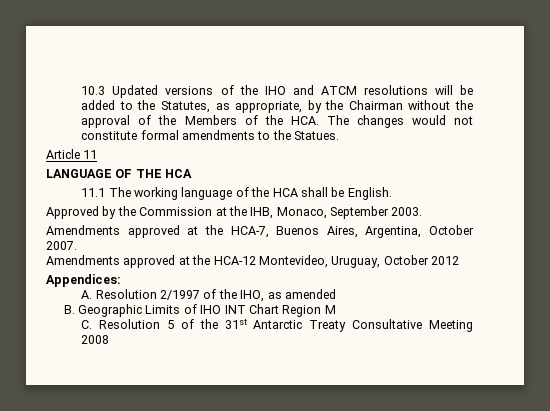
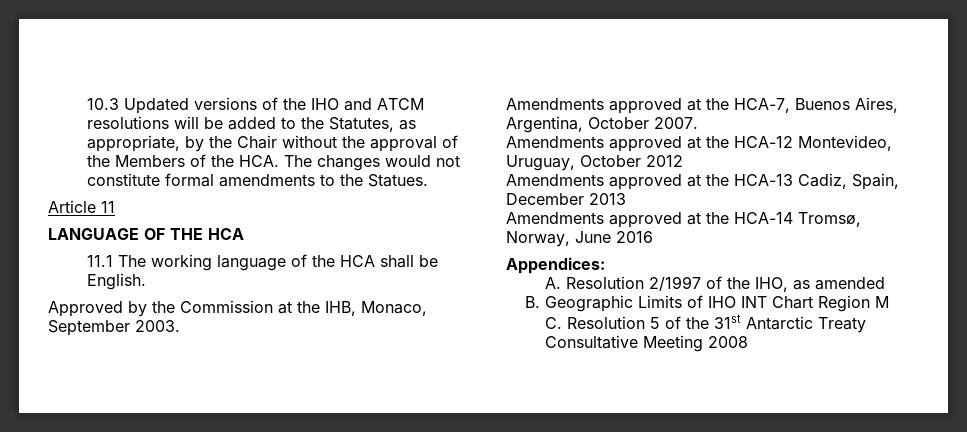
- 10.3 Updated versions of the IHO and ATCM resolutions will be added to the Statutes, as appropriate, by the Chairman without the approval of the Members of the HCA. The changes would not constitute formal amendments to the Statues.
+ 10.3 Updated versions of the IHO and ATCM resolutions will be added to the Statutes, as appropriate, by the Chair without the approval of the Members of the HCA. The changes would not constitute formal amendments to the Statues.
+ Amendments approved at the HCA-13 Cadiz, Spain, December 2013
+ Amendments approved at the HCA-14 Tromsø, Norway, June 2016

